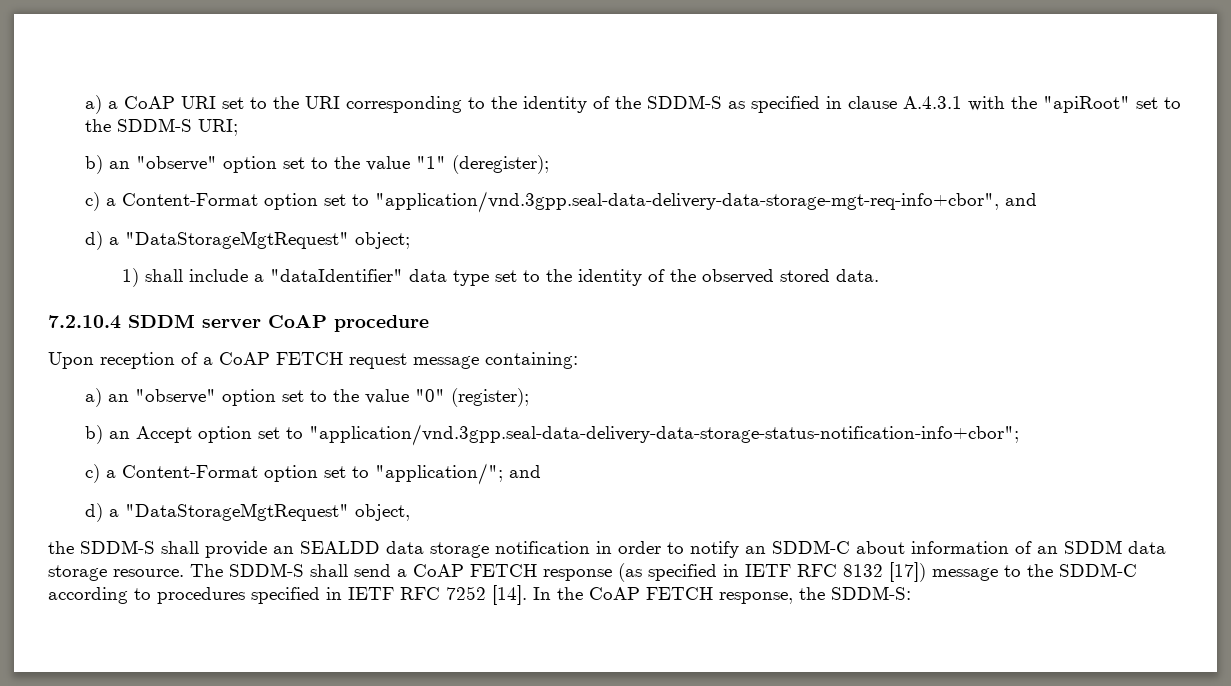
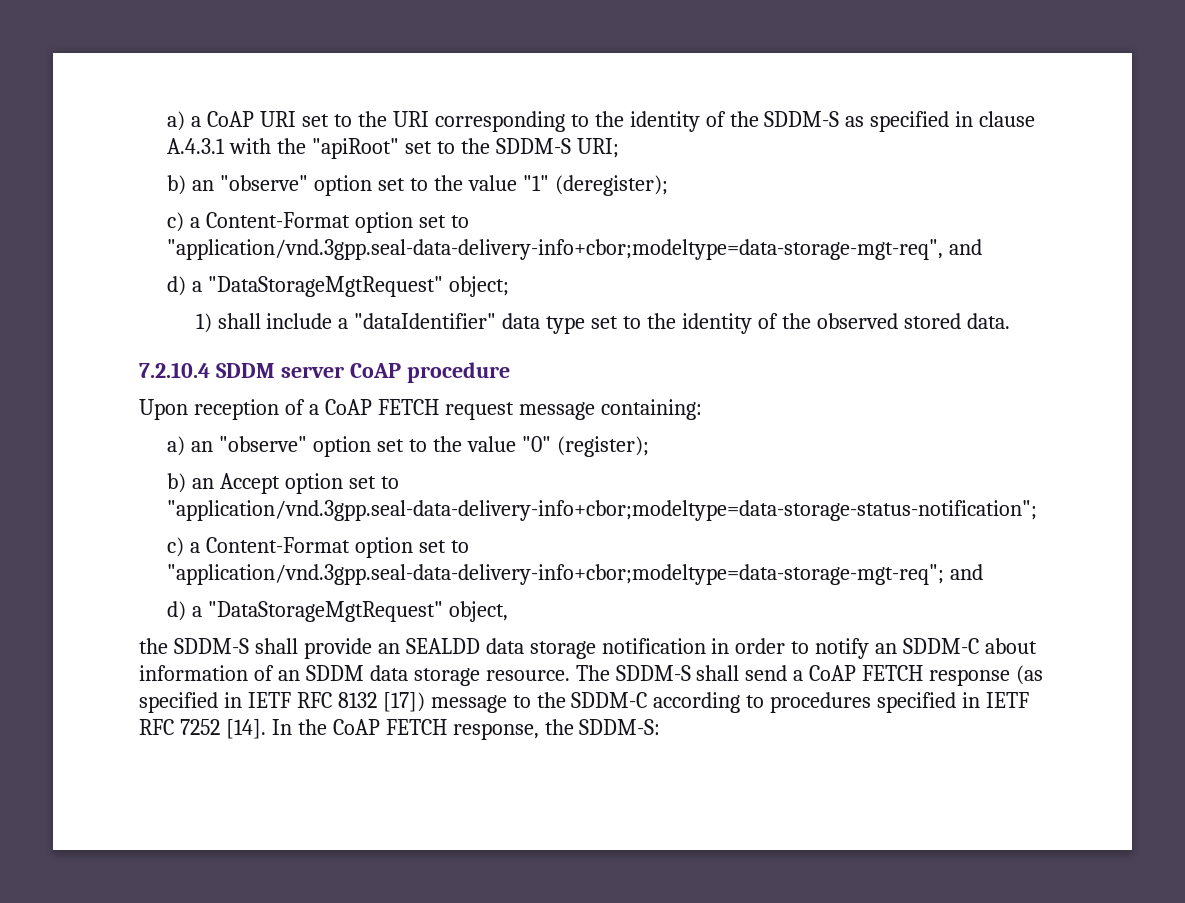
- c) a Content-Format option set to "application/vnd.3gpp.seal-data-delivery-data-storage-mgt-req-info+cbor", and
+ c) a Content-Format option set to "application/vnd.3gpp.seal-data-delivery-info+cbor;modeltype=data-storage-mgt-req", and
- b) an Accept option set to "application/vnd.3gpp.seal-data-delivery-data-storage-status-notification-info+cbor";
- c) a Content-Format option set to "application/"; and
+ b) an Accept option set to "application/vnd.3gpp.seal-data-delivery-info+cbor;modeltype=data-storage-status-notification";
+ c) a Content-Format option set to "application/vnd.3gpp.seal-data-delivery-info+cbor;modeltype=data-storage-mgt-req"; and

